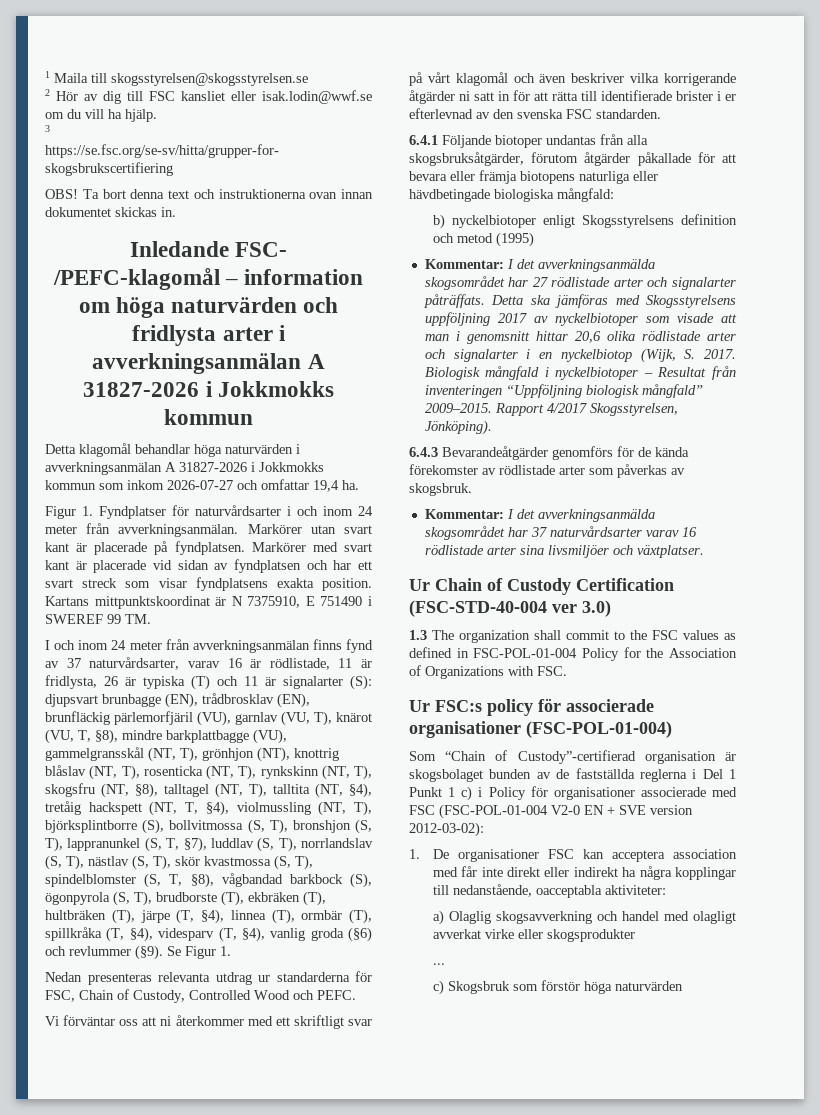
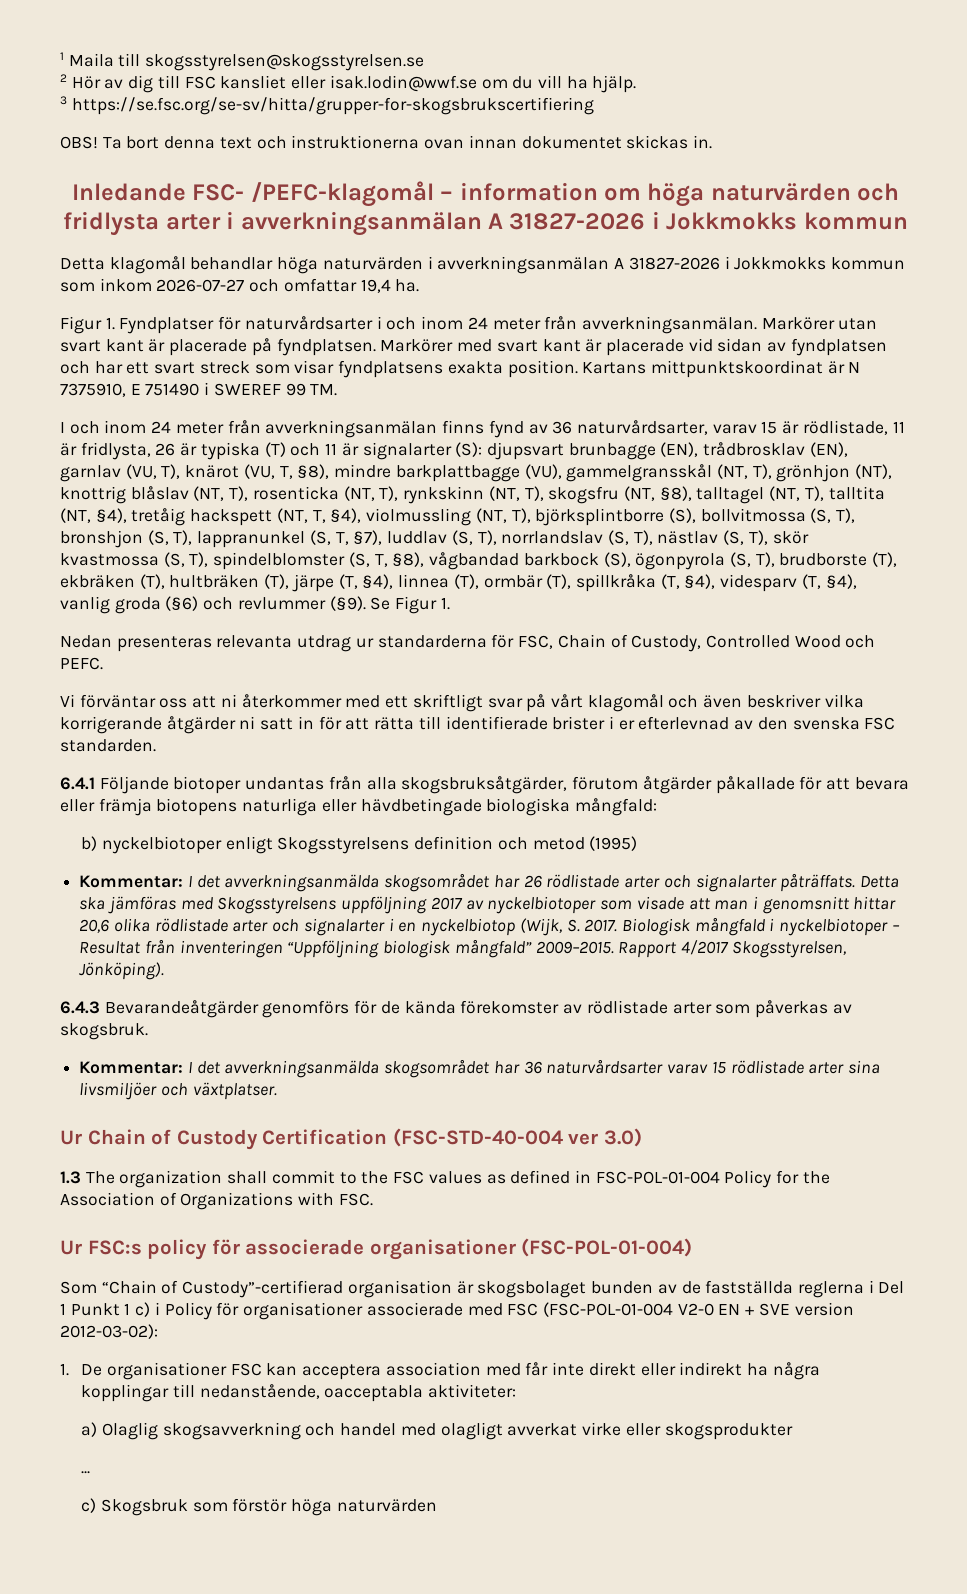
- I och inom 24 meter från avverkningsanmälan finns fynd av 37 naturvårdsarter, varav 16 är rödlistade, 11 är fridlysta, 26 är typiska (T) och 11 är signalarter (S):
+ I och inom 24 meter från avverkningsanmälan finns fynd av 36 naturvårdsarter, varav 15 är rödlistade, 11 är fridlysta, 26 är typiska (T) och 11 är signalarter (S):
- djupsvart brunbagge (EN), trådbrosklav (EN), brunfläckig pärlemorfjäril (VU), garnlav (VU, T), knärot (VU, T, §8), mindre barkplattbagge (VU), gammelgransskål (NT, T), grönhjon (NT), knottrig blåslav (NT, T), rosenticka (NT, T), rynkskinn (NT, T), skogsfru (NT, §8), talltagel (NT, T), talltita (NT, §4), tretåig hackspett (NT, T, §4), violmussling (NT, T), björksplintborre (S), bollvitmossa (S, T), bronshjon (S, T), lappranunkel (S, T, §7), luddlav (S, T), norrlandslav (S, T), nästlav (S, T), skör kvastmossa (S, T), spindelblomster (S, T, §8), vågbandad barkbock (S), ögonpyrola (S, T), brudborste (T), ekbräken (T), hultbräken (T), järpe (T, §4), linnea (T), ormbär (T), spillkråka (T, §4), videsparv (T, §4), vanlig groda (§6) och revlummer (§9).
+ djupsvart brunbagge (EN), trådbrosklav (EN), garnlav (VU, T), knärot (VU, T, §8), mindre barkplattbagge (VU), gammelgransskål (NT, T), grönhjon (NT), knottrig blåslav (NT, T), rosenticka (NT, T), rynkskinn (NT, T), skogsfru (NT, §8), talltagel (NT, T), talltita (NT, §4), tretåig hackspett (NT, T, §4), violmussling (NT, T), björksplintborre (S), bollvitmossa (S, T), bronshjon (S, T), lappranunkel (S, T, §7), luddlav (S, T), norrlandslav (S, T), nästlav (S, T), skör kvastmossa (S, T), spindelblomster (S, T, §8), vågbandad barkbock (S), ögonpyrola (S, T), brudborste (T), ekbräken (T), hultbräken (T), järpe (T, §4), linnea (T), ormbär (T), spillkråka (T, §4), videsparv (T, §4), vanlig groda (§6) och revlummer (§9).
- Kommentar: I det avverkningsanmälda skogsområdet har 27 rödlistade arter och signalarter påträffats.
+ Kommentar: I det avverkningsanmälda skogsområdet har 26 rödlistade arter och signalarter påträffats.
- Kommentar: I det avverkningsanmälda skogsområdet har 37 naturvårdsarter varav 16 rödlistade arter sina livsmiljöer och växtplatser.
+ Kommentar: I det avverkningsanmälda skogsområdet har 36 naturvårdsarter varav 15 rödlistade arter sina livsmiljöer och växtplatser.

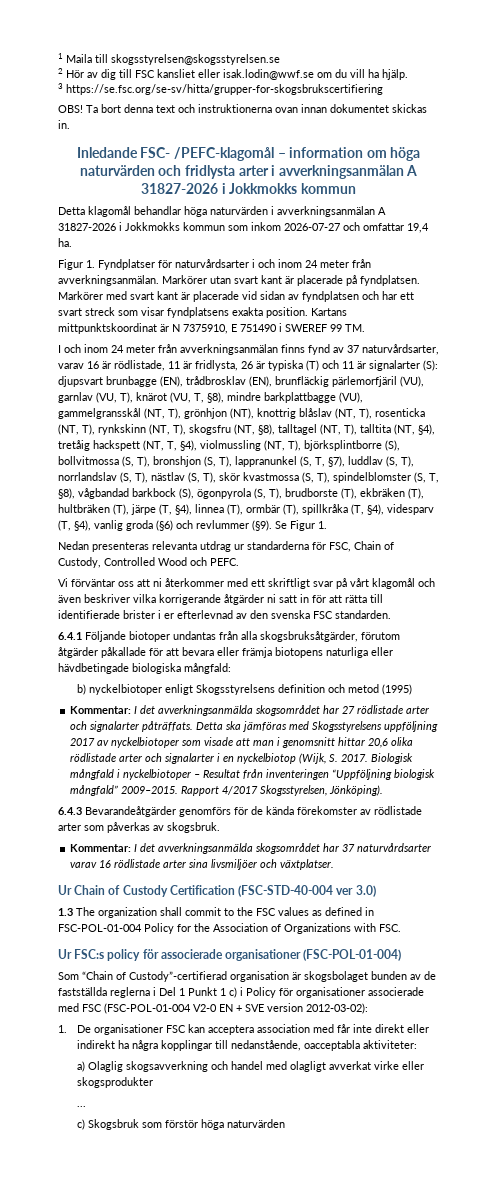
- I och inom 24 meter från avverkningsanmälan finns fynd av 36 naturvårdsarter, varav 15 är rödlistade, 11 är fridlysta, 26 är typiska (T) och 11 är signalarter (S):
+ I och inom 24 meter från avverkningsanmälan finns fynd av 37 naturvårdsarter, varav 16 är rödlistade, 11 är fridlysta, 26 är typiska (T) och 11 är signalarter (S):
- djupsvart brunbagge (EN), trådbrosklav (EN), garnlav (VU, T), knärot (VU, T, §8), mindre barkplattbagge (VU), gammelgransskål (NT, T), grönhjon (NT), knottrig blåslav (NT, T), rosenticka (NT, T), rynkskinn (NT, T), skogsfru (NT, §8), talltagel (NT, T), talltita (NT, §4), tretåig hackspett (NT, T, §4), violmussling (NT, T), björksplintborre (S), bollvitmossa (S, T), bronshjon (S, T), lappranunkel (S, T, §7), luddlav (S, T), norrlandslav (S, T), nästlav (S, T), skör kvastmossa (S, T), spindelblomster (S, T, §8), vågbandad barkbock (S), ögonpyrola (S, T), brudborste (T), ekbräken (T), hultbräken (T), järpe (T, §4), linnea (T), ormbär (T), spillkråka (T, §4), videsparv (T, §4), vanlig groda (§6) och revlummer (§9).
+ djupsvart brunbagge (EN), trådbrosklav (EN), brunfläckig pärlemorfjäril (VU), garnlav (VU, T), knärot (VU, T, §8), mindre barkplattbagge (VU), gammelgransskål (NT, T), grönhjon (NT), knottrig blåslav (NT, T), rosenticka (NT, T), rynkskinn (NT, T), skogsfru (NT, §8), talltagel (NT, T), talltita (NT, §4), tretåig hackspett (NT, T, §4), violmussling (NT, T), björksplintborre (S), bollvitmossa (S, T), bronshjon (S, T), lappranunkel (S, T, §7), luddlav (S, T), norrlandslav (S, T), nästlav (S, T), skör kvastmossa (S, T), spindelblomster (S, T, §8), vågbandad barkbock (S), ögonpyrola (S, T), brudborste (T), ekbräken (T), hultbräken (T), järpe (T, §4), linnea (T), ormbär (T), spillkråka (T, §4), videsparv (T, §4), vanlig groda (§6) och revlummer (§9).
- Kommentar: I det avverkningsanmälda skogsområdet har 26 rödlistade arter och signalarter påträffats.
+ Kommentar: I det avverkningsanmälda skogsområdet har 27 rödlistade arter och signalarter påträffats.
- Kommentar: I det avverkningsanmälda skogsområdet har 36 naturvårdsarter varav 15 rödlistade arter sina livsmiljöer och växtplatser.
+ Kommentar: I det avverkningsanmälda skogsområdet har 37 naturvårdsarter varav 16 rödlistade arter sina livsmiljöer och växtplatser.

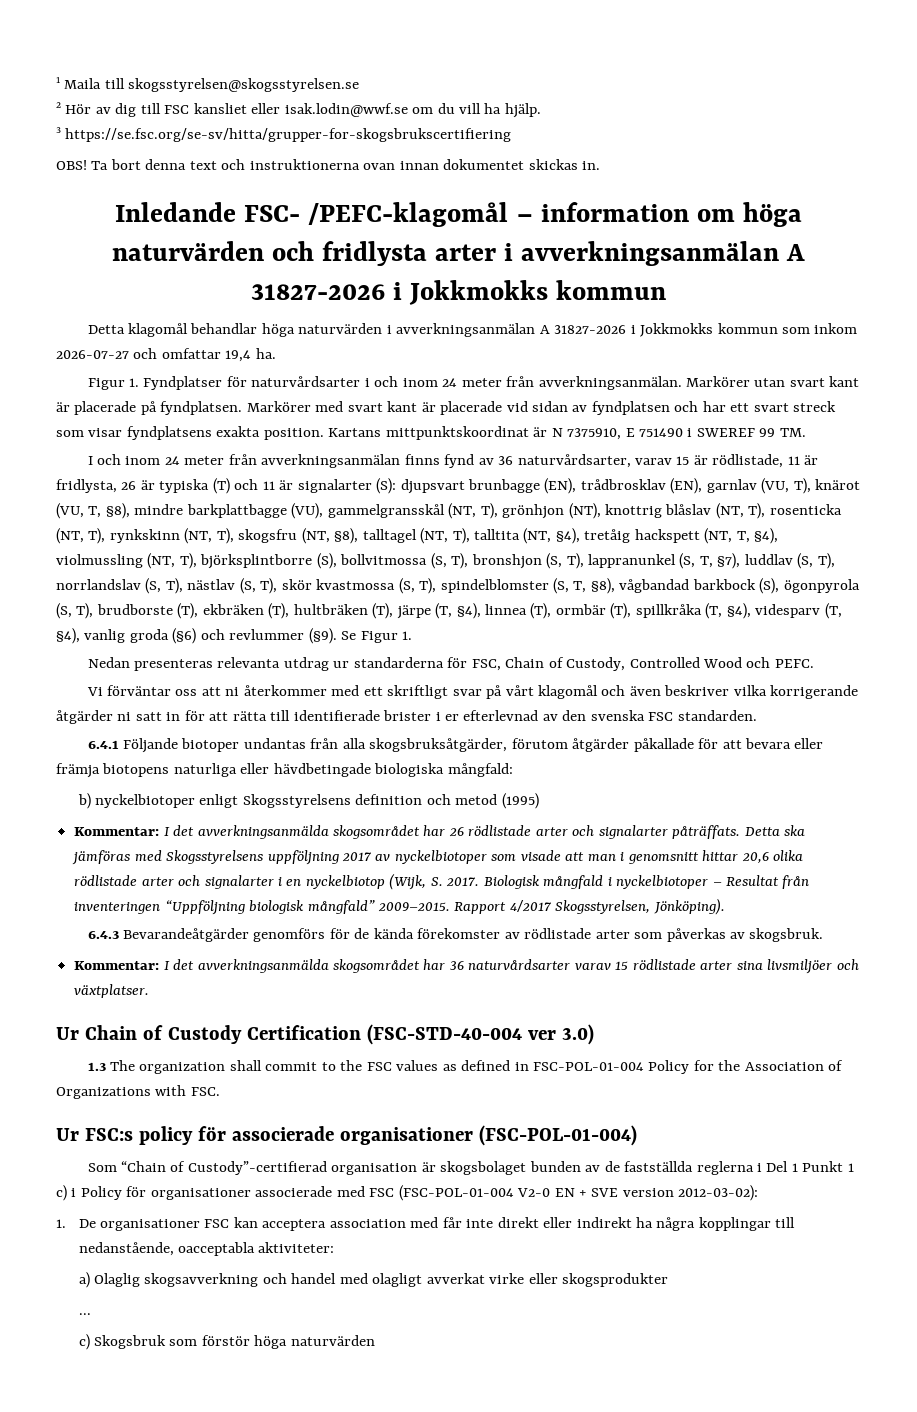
- I och inom 24 meter från avverkningsanmälan finns fynd av 37 naturvårdsarter, varav 16 är rödlistade, 11 är fridlysta, 26 är typiska (T) och 11 är signalarter (S):
+ I och inom 24 meter från avverkningsanmälan finns fynd av 36 naturvårdsarter, varav 15 är rödlistade, 11 är fridlysta, 26 är typiska (T) och 11 är signalarter (S):
- djupsvart brunbagge (EN), trådbrosklav (EN), brunfläckig pärlemorfjäril (VU), garnlav (VU, T), knärot (VU, T, §8), mindre barkplattbagge (VU), gammelgransskål (NT, T), grönhjon (NT), knottrig blåslav (NT, T), rosenticka (NT, T), rynkskinn (NT, T), skogsfru (NT, §8), talltagel (NT, T), talltita (NT, §4), tretåig hackspett (NT, T, §4), violmussling (NT, T), björksplintborre (S), bollvitmossa (S, T), bronshjon (S, T), lappranunkel (S, T, §7), luddlav (S, T), norrlandslav (S, T), nästlav (S, T), skör kvastmossa (S, T), spindelblomster (S, T, §8), vågbandad barkbock (S), ögonpyrola (S, T), brudborste (T), ekbräken (T), hultbräken (T), järpe (T, §4), linnea (T), ormbär (T), spillkråka (T, §4), videsparv (T, §4), vanlig groda (§6) och revlummer (§9).
+ djupsvart brunbagge (EN), trådbrosklav (EN), garnlav (VU, T), knärot (VU, T, §8), mindre barkplattbagge (VU), gammelgransskål (NT, T), grönhjon (NT), knottrig blåslav (NT, T), rosenticka (NT, T), rynkskinn (NT, T), skogsfru (NT, §8), talltagel (NT, T), talltita (NT, §4), tretåig hackspett (NT, T, §4), violmussling (NT, T), björksplintborre (S), bollvitmossa (S, T), bronshjon (S, T), lappranunkel (S, T, §7), luddlav (S, T), norrlandslav (S, T), nästlav (S, T), skör kvastmossa (S, T), spindelblomster (S, T, §8), vågbandad barkbock (S), ögonpyrola (S, T), brudborste (T), ekbräken (T), hultbräken (T), järpe (T, §4), linnea (T), ormbär (T), spillkråka (T, §4), videsparv (T, §4), vanlig groda (§6) och revlummer (§9).
- Kommentar: I det avverkningsanmälda skogsområdet har 27 rödlistade arter och signalarter påträffats.
+ Kommentar: I det avverkningsanmälda skogsområdet har 26 rödlistade arter och signalarter påträffats.
- Kommentar: I det avverkningsanmälda skogsområdet har 37 naturvårdsarter varav 16 rödlistade arter sina livsmiljöer och växtplatser.
+ Kommentar: I det avverkningsanmälda skogsområdet har 36 naturvårdsarter varav 15 rödlistade arter sina livsmiljöer och växtplatser.

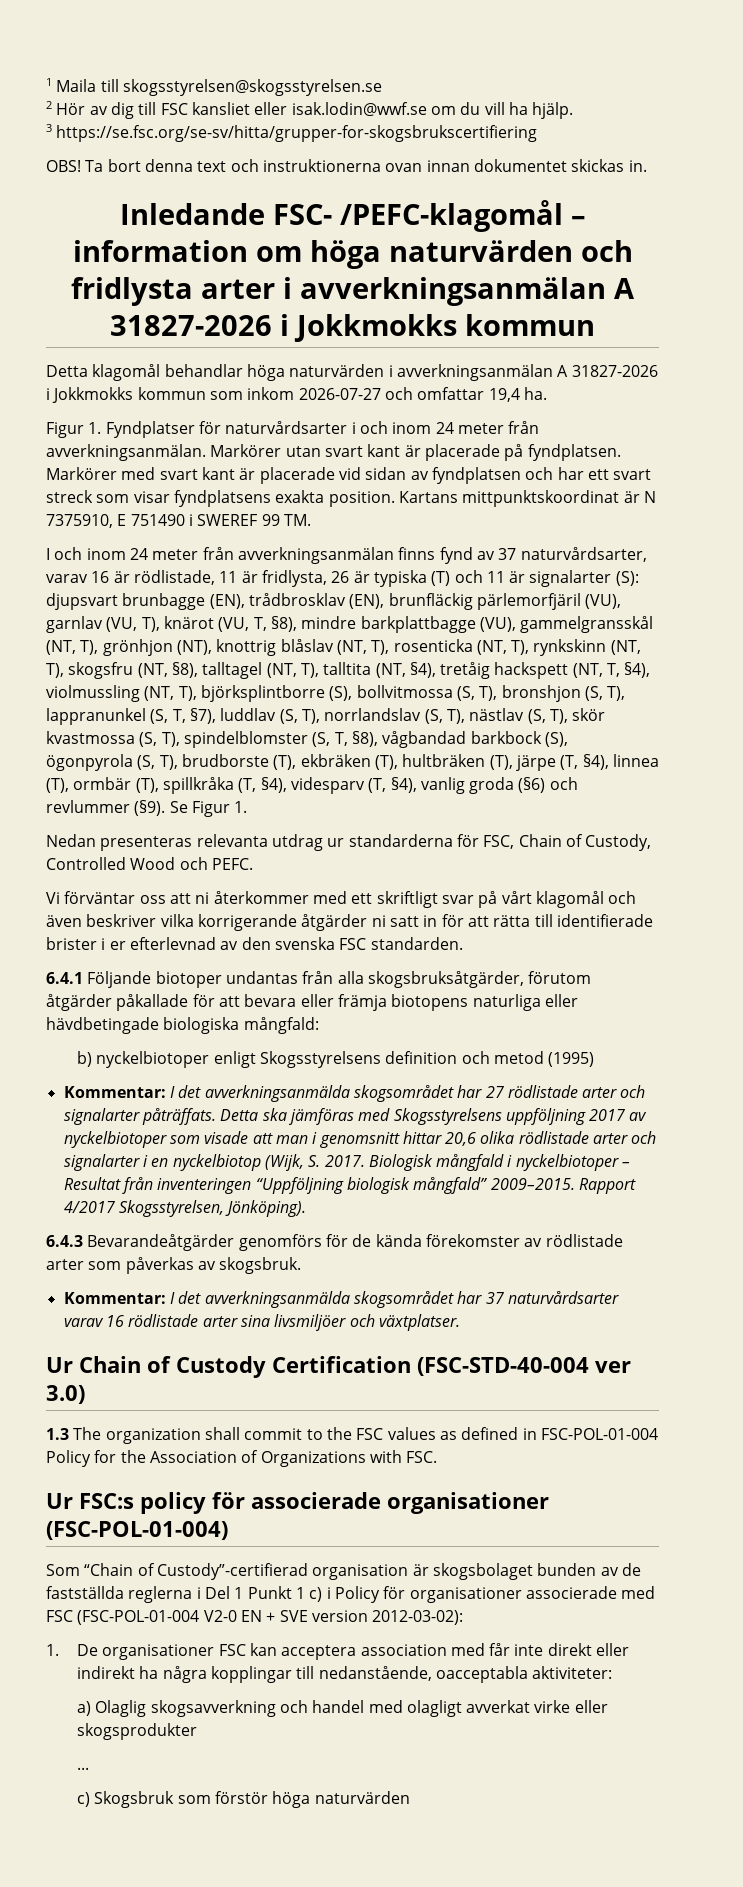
- I och inom 24 meter från avverkningsanmälan finns fynd av 36 naturvårdsarter, varav 15 är rödlistade, 11 är fridlysta, 26 är typiska (T) och 11 är signalarter (S):
+ I och inom 24 meter från avverkningsanmälan finns fynd av 37 naturvårdsarter, varav 16 är rödlistade, 11 är fridlysta, 26 är typiska (T) och 11 är signalarter (S):
- djupsvart brunbagge (EN), trådbrosklav (EN), garnlav (VU, T), knärot (VU, T, §8), mindre barkplattbagge (VU), gammelgransskål (NT, T), grönhjon (NT), knottrig blåslav (NT, T), rosenticka (NT, T), rynkskinn (NT, T), skogsfru (NT, §8), talltagel (NT, T), talltita (NT, §4), tretåig hackspett (NT, T, §4), violmussling (NT, T), björksplintborre (S), bollvitmossa (S, T), bronshjon (S, T), lappranunkel (S, T, §7), luddlav (S, T), norrlandslav (S, T), nästlav (S, T), skör kvastmossa (S, T), spindelblomster (S, T, §8), vågbandad barkbock (S), ögonpyrola (S, T), brudborste (T), ekbräken (T), hultbräken (T), järpe (T, §4), linnea (T), ormbär (T), spillkråka (T, §4), videsparv (T, §4), vanlig groda (§6) och revlummer (§9).
+ djupsvart brunbagge (EN), trådbrosklav (EN), brunfläckig pärlemorfjäril (VU), garnlav (VU, T), knärot (VU, T, §8), mindre barkplattbagge (VU), gammelgransskål (NT, T), grönhjon (NT), knottrig blåslav (NT, T), rosenticka (NT, T), rynkskinn (NT, T), skogsfru (NT, §8), talltagel (NT, T), talltita (NT, §4), tretåig hackspett (NT, T, §4), violmussling (NT, T), björksplintborre (S), bollvitmossa (S, T), bronshjon (S, T), lappranunkel (S, T, §7), luddlav (S, T), norrlandslav (S, T), nästlav (S, T), skör kvastmossa (S, T), spindelblomster (S, T, §8), vågbandad barkbock (S), ögonpyrola (S, T), brudborste (T), ekbräken (T), hultbräken (T), järpe (T, §4), linnea (T), ormbär (T), spillkråka (T, §4), videsparv (T, §4), vanlig groda (§6) och revlummer (§9).
- Kommentar: I det avverkningsanmälda skogsområdet har 26 rödlistade arter och signalarter påträffats.
+ Kommentar: I det avverkningsanmälda skogsområdet har 27 rödlistade arter och signalarter påträffats.
- Kommentar: I det avverkningsanmälda skogsområdet har 36 naturvårdsarter varav 15 rödlistade arter sina livsmiljöer och växtplatser.
+ Kommentar: I det avverkningsanmälda skogsområdet har 37 naturvårdsarter varav 16 rödlistade arter sina livsmiljöer och växtplatser.

